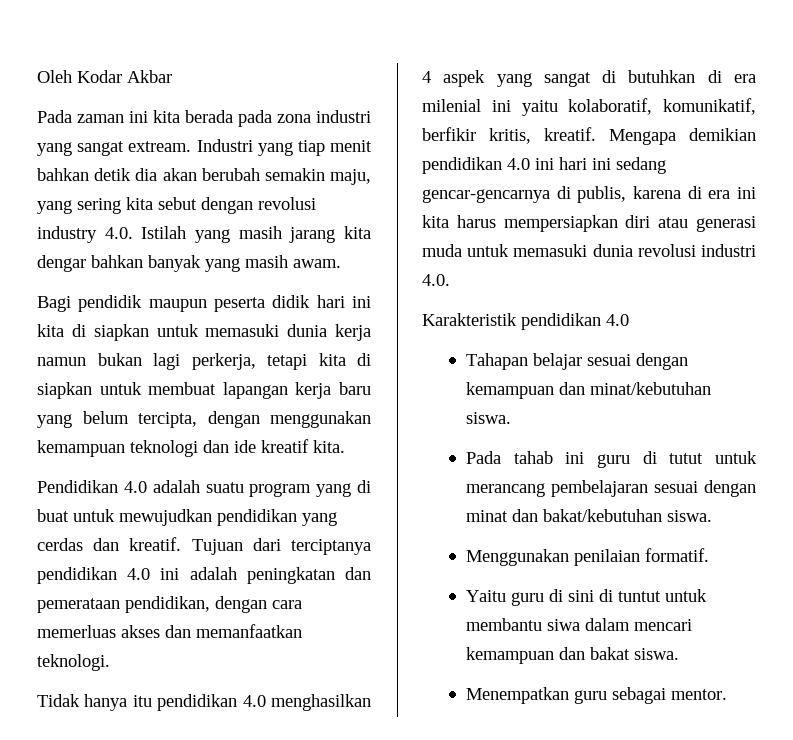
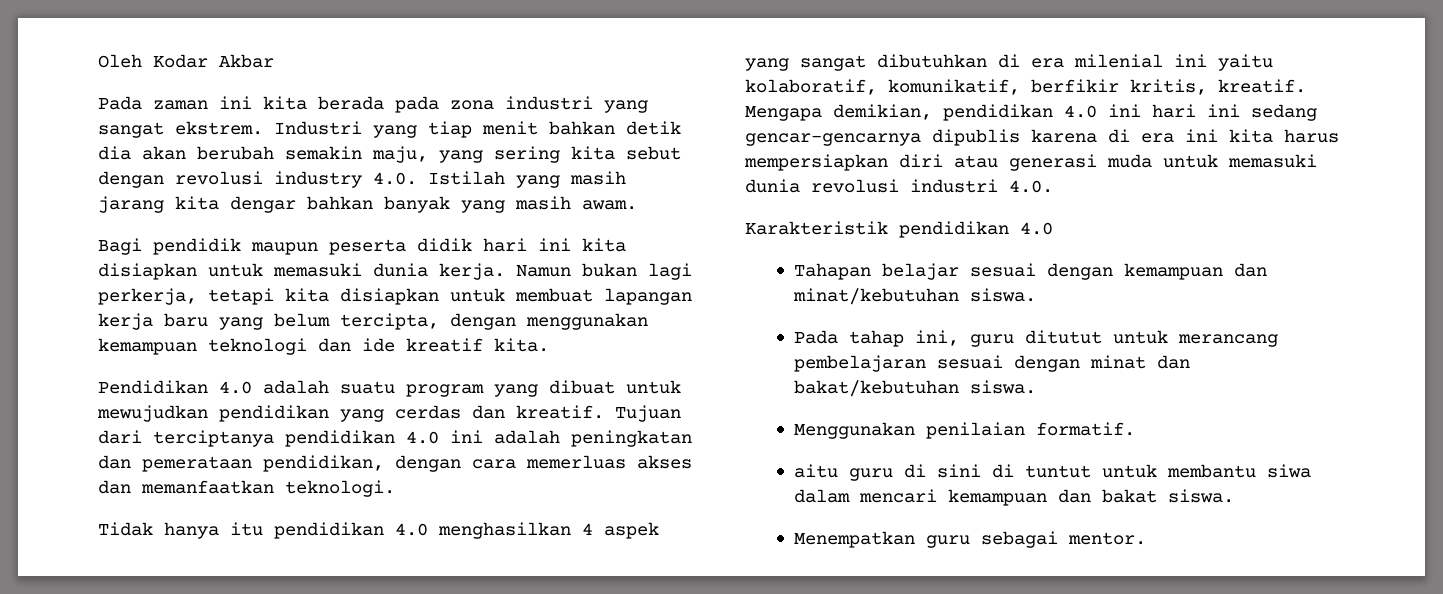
- Pada zaman ini kita berada pada zona industri yang sangat extream.
+ Pada zaman ini kita berada pada zona industri yang sangat ekstrem.
- Bagi pendidik maupun peserta didik hari ini kita di siapkan untuk memasuki dunia kerja namun bukan lagi perkerja, tetapi kita di siapkan untuk membuat lapangan kerja baru yang belum tercipta, dengan menggunakan kemampuan teknologi dan ide kreatif kita.
+ Bagi pendidik maupun peserta didik hari ini kita disiapkan untuk memasuki dunia kerja. Namun bukan lagi perkerja, tetapi kita disiapkan untuk membuat lapangan kerja baru yang belum tercipta, dengan menggunakan kemampuan teknologi dan ide kreatif kita.
- Pendidikan 4.0 adalah suatu program yang di buat untuk mewujudkan pendidikan yang cerdas dan kreatif.
+ Pendidikan 4.0 adalah suatu program yang dibuat untuk mewujudkan pendidikan yang cerdas dan kreatif.
- Tidak hanya itu pendidikan 4.0 menghasilkan 4 aspek yang sangat di butuhkan di era milenial ini yaitu kolaboratif, komunikatif, berfikir kritis, kreatif.
+ Tidak hanya itu pendidikan 4.0 menghasilkan 4 aspek yang sangat dibutuhkan di era milenial ini yaitu kolaboratif, komunikatif, berfikir kritis, kreatif.
- Mengapa demikian pendidikan 4.0 ini hari ini sedang gencar-gencarnya di publis, karena di era ini kita harus mempersiapkan diri atau generasi muda untuk memasuki dunia revolusi industri 4.0.
+ Mengapa demikian, pendidikan 4.0 ini hari ini sedang gencar-gencarnya dipublis karena di era ini kita harus mempersiapkan diri atau generasi muda untuk memasuki dunia revolusi industri 4.0.
- Pada tahab ini guru di tutut untuk merancang pembelajaran sesuai dengan minat dan bakat/kebutuhan siswa.
+ Pada tahap ini, guru ditutut untuk merancang pembelajaran sesuai dengan minat dan bakat/kebutuhan siswa.
- Yaitu guru di sini di tuntut untuk membantu siwa dalam mencari kemampuan dan bakat siswa.
+ aitu guru di sini di tuntut untuk membantu siwa dalam mencari kemampuan dan bakat siswa.

